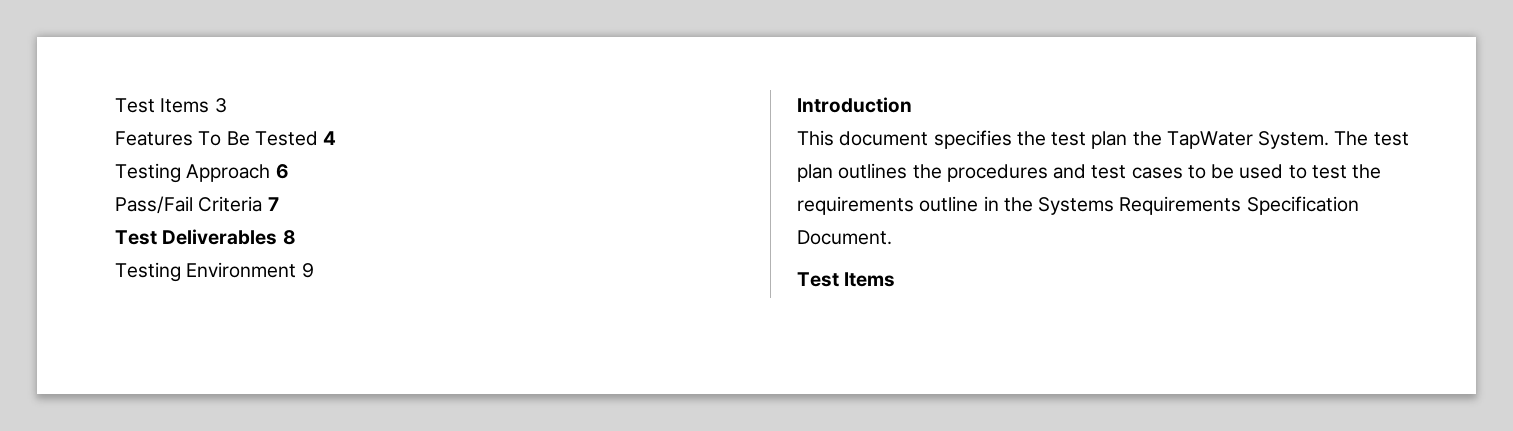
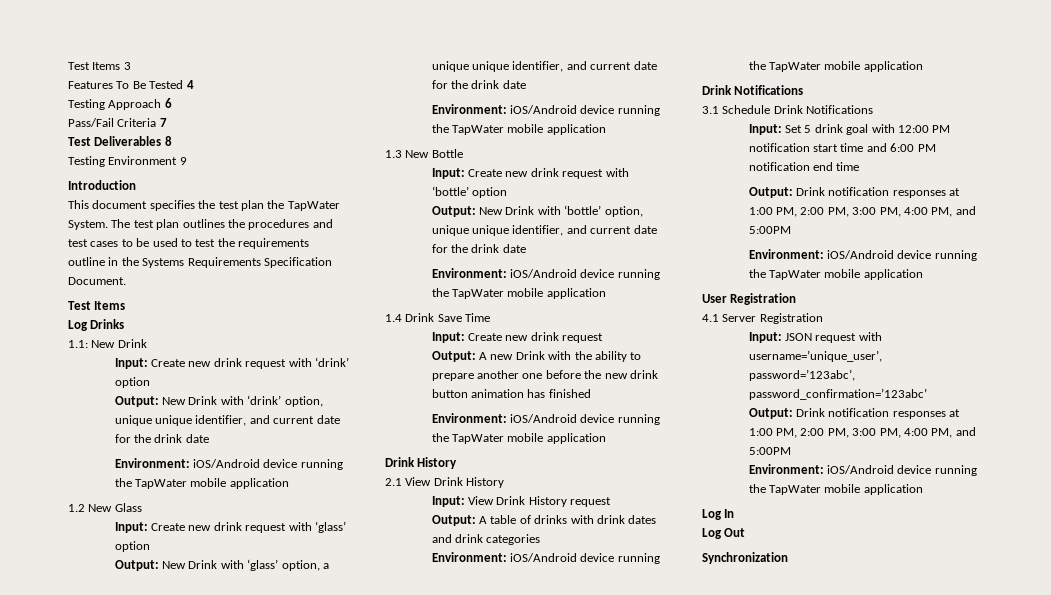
+ Log Drinks
+ 1.1: New Drink
+ Input: Create new drink request with ‘drink’ option
+ Output: New Drink with ‘drink’ option, unique unique identifier, and current date for the drink date
+ Environment: iOS/Android device running the TapWater mobile application
+ 1.2 New Glass
+ Input: Create new drink request with ‘glass’ option
+ Output: New Drink with ‘glass’ option, a unique unique identifier, and current date for the drink date
+ Environment: iOS/Android device running the TapWater mobile application
+ 1.3 New Bottle
+ Input: Create new drink request with ‘bottle’ option
+ Output: New Drink with ‘bottle’ option, unique unique identifier, and current date for the drink date
+ Environment: iOS/Android device running the TapWater mobile application
+ 1.4 Drink Save Time
+ Input: Create new drink request
+ Output: A new Drink with the ability to prepare another one before the new drink button animation has finished
+ Environment: iOS/Android device running the TapWater mobile application
+ Drink History
+ 2.1 View Drink History
+ Input: View Drink History request
+ Output: A table of drinks with drink dates and drink categories
+ Environment: iOS/Android device running the TapWater mobile application
+ Drink Notifications
+ 3.1 Schedule Drink Notifications
+ Input: Set 5 drink goal with 12:00 PM notification start time and 6:00 PM notification end time
+ Output: Drink notification responses at 1:00 PM, 2:00 PM, 3:00 PM, 4:00 PM, and 5:00PM
+ Environment: iOS/Android device running the TapWater mobile application
+ User Registration
+ 4.1 Server Registration
+ Input: JSON request with username=’unique_user’, password=’123abc’, password_confirmation=’123abc’
+ Output: Drink notification responses at 1:00 PM, 2:00 PM, 3:00 PM, 4:00 PM, and 5:00PM
+ Environment: iOS/Android device running the TapWater mobile application
+ Log In
+ Log Out
+ Synchronization

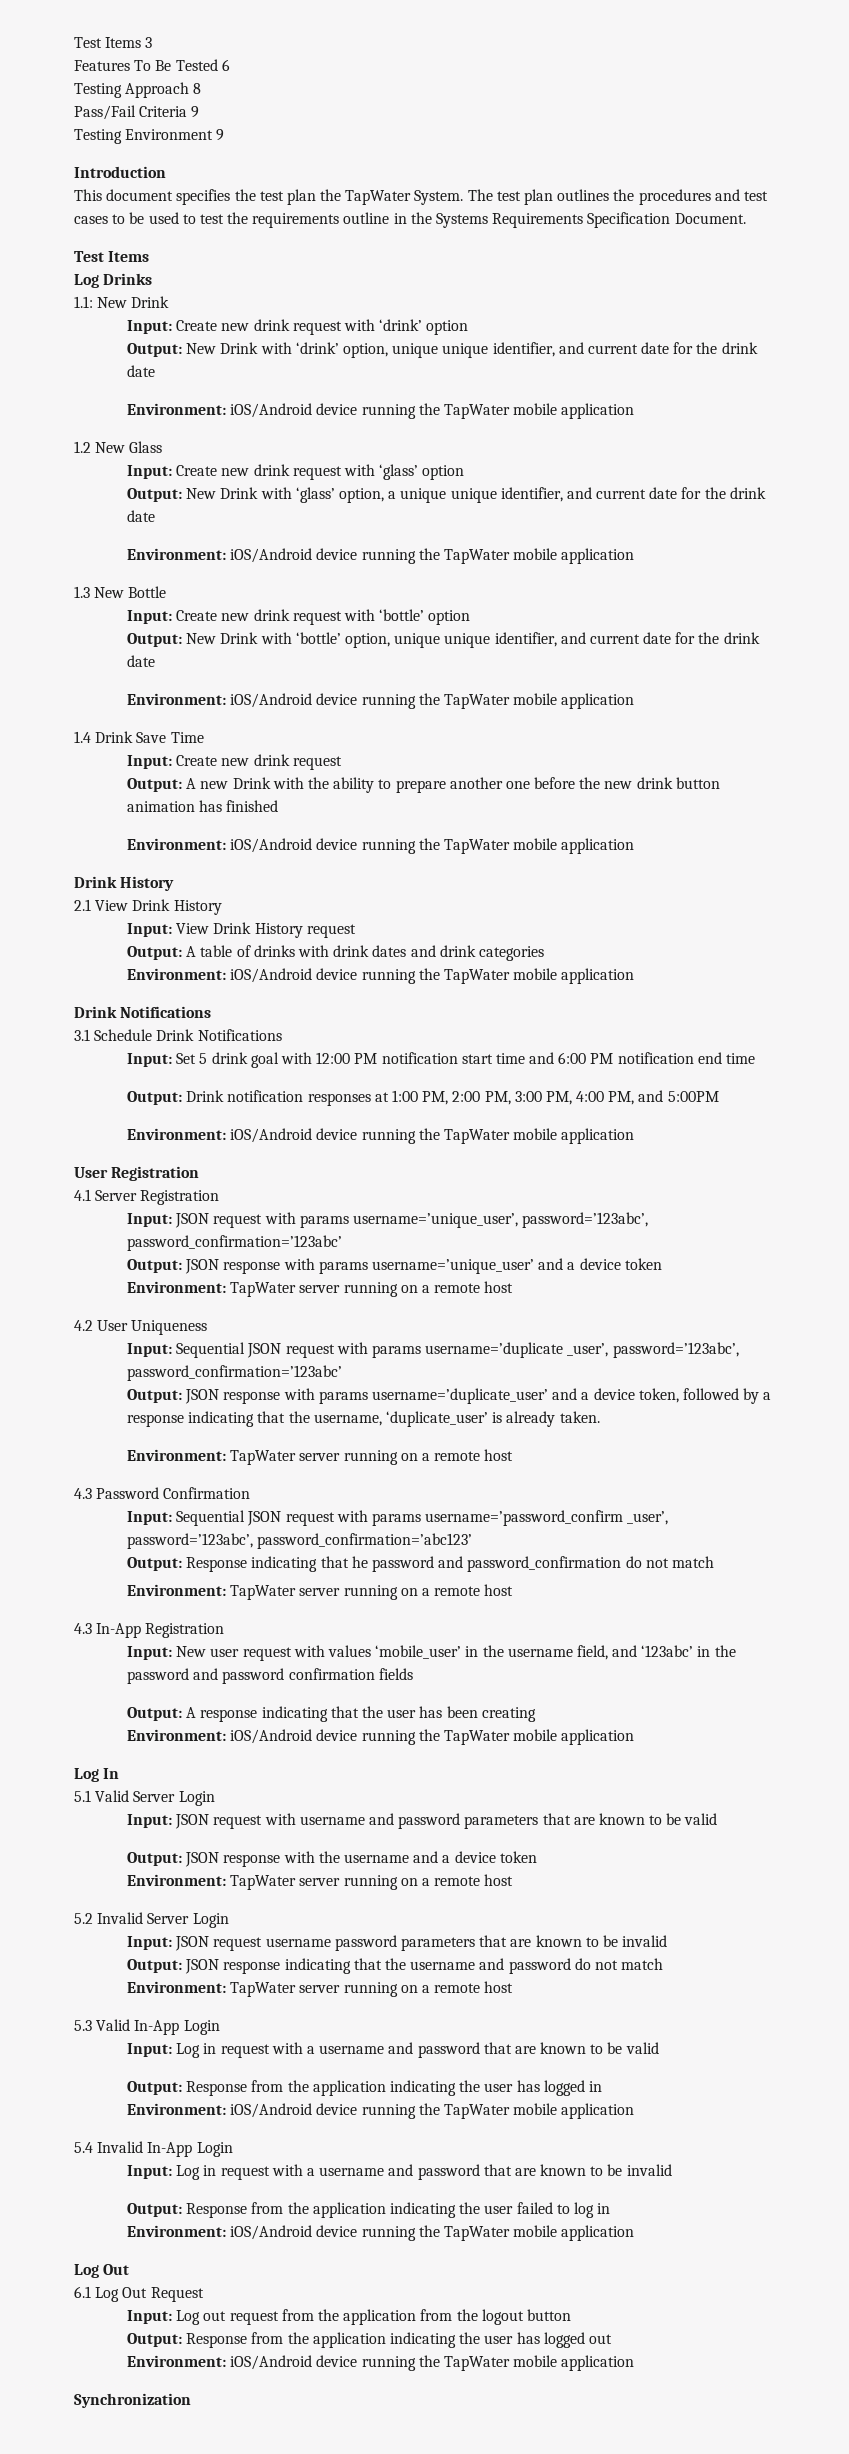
- Features To Be Tested 4
+ Features To Be Tested 6
- Testing Approach 6
+ Testing Approach 8
- Pass/Fail Criteria 7
- Test Deliverables 8
+ Pass/Fail Criteria 9
- Input: JSON request with username=’unique_user’, password=’123abc’, password_confirmation=’123abc’
- Output: Drink notification responses at 1:00 PM, 2:00 PM, 3:00 PM, 4:00 PM, and 5:00PM
+ Input: JSON request with params username=’unique_user’, password=’123abc’, password_confirmation=’123abc’
+ Output: JSON response with params username=’unique_user’ and a device token
+ Environment: TapWater server running on a remote host
+ 4.2 User Uniqueness
+ Input: Sequential JSON request with params username=’duplicate _user’, password=’123abc’, password_confirmation=’123abc’
+ Output: JSON response with params username=’duplicate_user’ and a device token, followed by a response indicating that the username, ‘duplicate_user’ is already taken.
+ Environment: TapWater server running on a remote host
+ 4.3 Password Confirmation
+ Input: Sequential JSON request with params username=’password_confirm _user’, password=’123abc’, password_confirmation=’abc123’
+ Output: Response indicating that he password and password_confirmation do not match
+ Environment: TapWater server running on a remote host
+ 4.3 In-App Registration
+ Input: New user request with values ‘mobile_user’ in the username field, and ‘123abc’ in the password and password confirmation fields
+ Output: A response indicating that the user has been creating
+ 5.1 Valid Server Login
+ Input: JSON request with username and password parameters that are known to be valid
+ Output: JSON response with the username and a device token
+ Environment: TapWater server running on a remote host
+ 5.2 Invalid Server Login
+ Input: JSON request username password parameters that are known to be invalid
+ Output: JSON response indicating that the username and password do not match
+ Environment: TapWater server running on a remote host
+ 5.3 Valid In-App Login
+ Input: Log in request with a username and password that are known to be valid
+ Output: Response from the application indicating the user has logged in
+ Environment: iOS/Android device running the TapWater mobile application
+ 5.4 Invalid In-App Login
+ Input: Log in request with a username and password that are known to be invalid
+ Output: Response from the application indicating the user failed to log in
+ Environment: iOS/Android device running the TapWater mobile application
  Log Out
+ 6.1 Log Out Request
+ Input: Log out request from the application from the logout button
+ Output: Response from the application indicating the user has logged out
+ Environment: iOS/Android device running the TapWater mobile application

